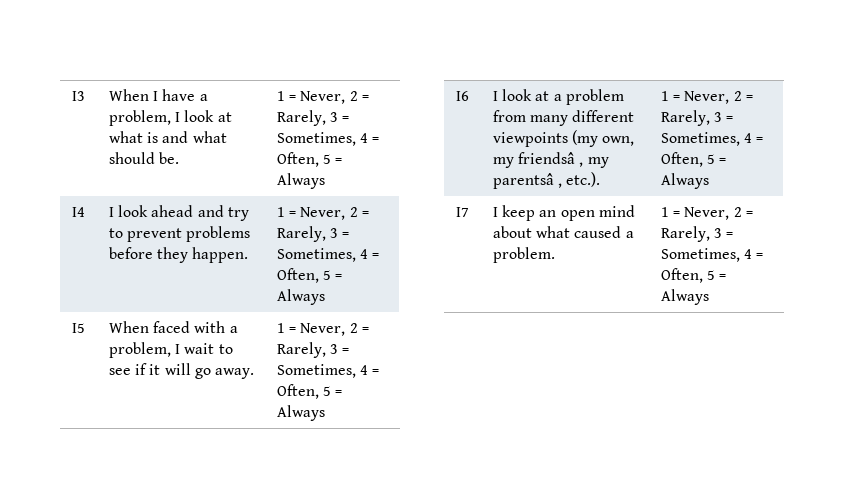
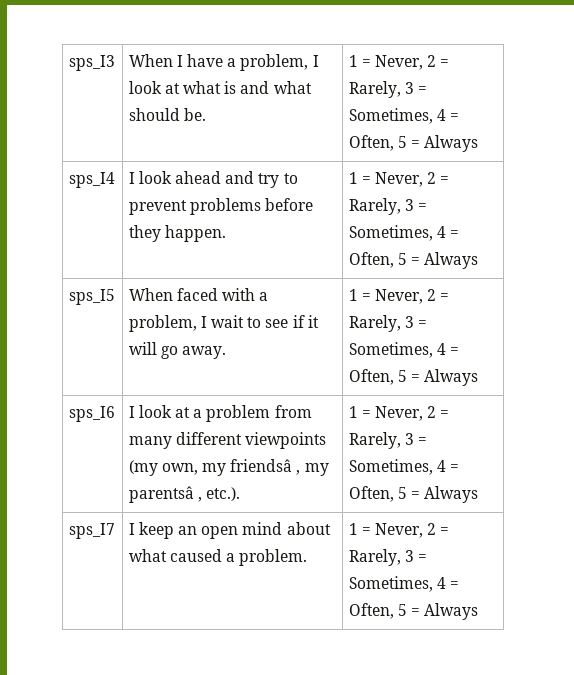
- I3 | When I have a problem, I look at what is and what should be. | 1 = Never, 2 = Rarely, 3 = Sometimes, 4 = Often, 5 = Always
+ sps_I3 | When I have a problem, I look at what is and what should be. | 1 = Never, 2 = Rarely, 3 = Sometimes, 4 = Often, 5 = Always
- I4 | I look ahead and try to prevent problems before they happen. | 1 = Never, 2 = Rarely, 3 = Sometimes, 4 = Often, 5 = Always
+ sps_I4 | I look ahead and try to prevent problems before they happen. | 1 = Never, 2 = Rarely, 3 = Sometimes, 4 = Often, 5 = Always
- I5 | When faced with a problem, I wait to see if it will go away. | 1 = Never, 2 = Rarely, 3 = Sometimes, 4 = Often, 5 = Always
+ sps_I5 | When faced with a problem, I wait to see if it will go away. | 1 = Never, 2 = Rarely, 3 = Sometimes, 4 = Often, 5 = Always
- I6 | I look at a problem from many different viewpoints (my own, my friendsâ , my parentsâ , etc.). | 1 = Never, 2 = Rarely, 3 = Sometimes, 4 = Often, 5 = Always
+ sps_I6 | I look at a problem from many different viewpoints (my own, my friendsâ , my parentsâ , etc.). | 1 = Never, 2 = Rarely, 3 = Sometimes, 4 = Often, 5 = Always
- I7 | I keep an open mind about what caused a problem. | 1 = Never, 2 = Rarely, 3 = Sometimes, 4 = Often, 5 = Always
+ sps_I7 | I keep an open mind about what caused a problem. | 1 = Never, 2 = Rarely, 3 = Sometimes, 4 = Often, 5 = Always

